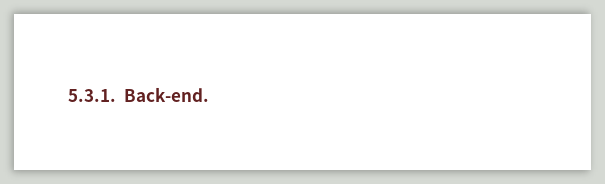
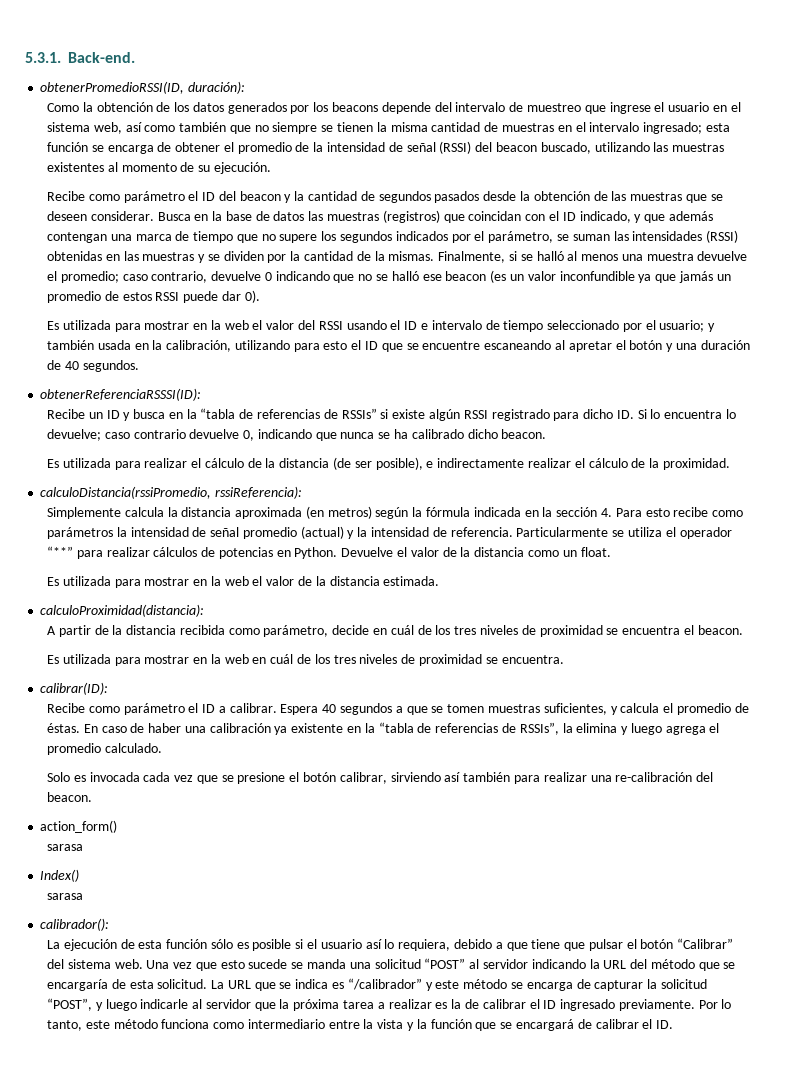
+ obtenerPromedioRSSI(ID, duración):
+ Como la obtención de los datos generados por los beacons depende del intervalo de muestreo que ingrese el usuario en el sistema web, así como también que no siempre se tienen la misma cantidad de muestras en el intervalo ingresado; esta función se encarga de obtener el promedio de la intensidad de señal (RSSI) del beacon buscado, utilizando las muestras existentes al momento de su ejecución.
+ Recibe como parámetro el ID del beacon y la cantidad de segundos pasados desde la obtención de las muestras que se deseen considerar. Busca en la base de datos las muestras (registros) que coincidan con el ID indicado, y que además contengan una marca de tiempo que no supere los segundos indicados por el parámetro, se suman las intensidades (RSSI) obtenidas en las muestras y se dividen por la cantidad de la mismas. Finalmente, si se halló al menos una muestra devuelve el promedio; caso contrario, devuelve 0 indicando que no se halló ese beacon (es un valor inconfundible ya que jamás un promedio de estos RSSI puede dar 0).
+ Es utilizada para mostrar en la web el valor del RSSI usando el ID e intervalo de tiempo seleccionado por el usuario; y también usada en la calibración, utilizando para esto el ID que se encuentre escaneando al apretar el botón y una duración de 40 segundos.
+ obtenerReferenciaRSSSI(ID):
+ Recibe un ID y busca en la “tabla de referencias de RSSIs” si existe algún RSSI registrado para dicho ID. Si lo encuentra lo devuelve; caso contrario devuelve 0, indicando que nunca se ha calibrado dicho beacon.
+ Es utilizada para realizar el cálculo de la distancia (de ser posible), e indirectamente realizar el cálculo de la proximidad.
+ calculoDistancia(rssiPromedio, rssiReferencia):
+ Simplemente calcula la distancia aproximada (en metros) según la fórmula indicada en la sección 4. Para esto recibe como parámetros la intensidad de señal promedio (actual) y la intensidad de referencia. Particularmente se utiliza el operador “**” para realizar cálculos de potencias en Python. Devuelve el valor de la distancia como un float.
+ Es utilizada para mostrar en la web el valor de la distancia estimada.
+ calculoProximidad(distancia):
+ A partir de la distancia recibida como parámetro, decide en cuál de los tres niveles de proximidad se encuentra el beacon.
+ Es utilizada para mostrar en la web en cuál de los tres niveles de proximidad se encuentra.
+ calibrar(ID):
+ Recibe como parámetro el ID a calibrar. Espera 40 segundos a que se tomen muestras suficientes, y calcula el promedio de éstas. En caso de haber una calibración ya existente en la “tabla de referencias de RSSIs”, la elimina y luego agrega el promedio calculado.
+ Solo es invocada cada vez que se presione el botón calibrar, sirviendo así también para realizar una re-calibración del beacon.
+ action_form()
+ sarasa
+ Index()
+ sarasa
+ calibrador():
+ La ejecución de esta función sólo es posible si el usuario así lo requiera, debido a que tiene que pulsar el botón “Calibrar” del sistema web. Una vez que esto sucede se manda una solicitud “POST” al servidor indicando la URL del método que se encargaría de esta solicitud. La URL que se indica es “/calibrador” y este método se encarga de capturar la solicitud “POST”, y luego indicarle al servidor que la próxima tarea a realizar es la de calibrar el ID ingresado previamente. Por lo tanto, este método funciona como intermediario entre la vista y la función que se encargará de calibrar el ID.

